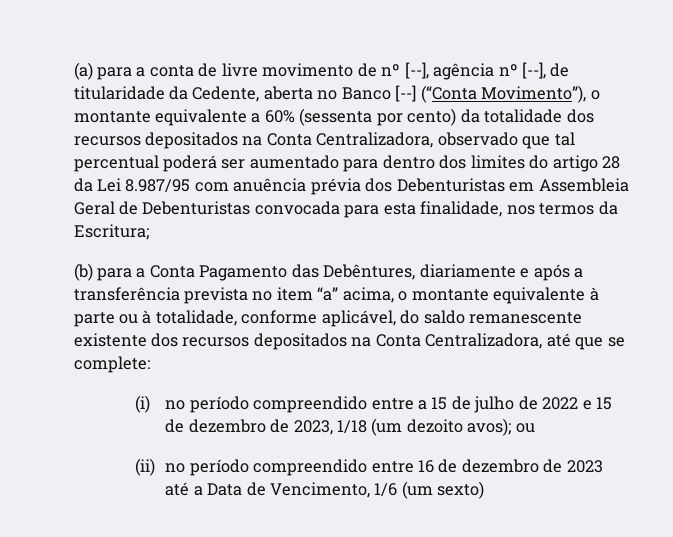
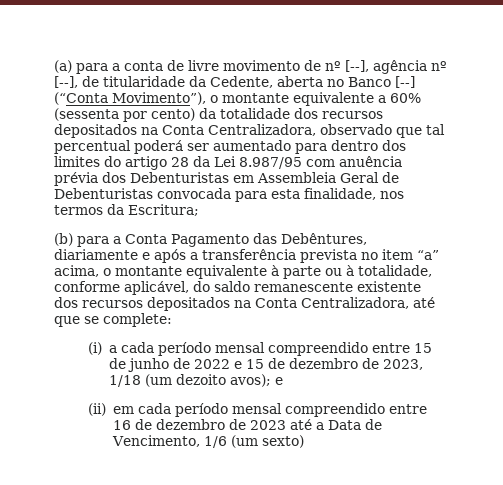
- (i) no período compreendido entre a 15 de julho de 2022 e 15 de dezembro de 2023, 1/18 (um dezoito avos); ou
+ (i) a cada período mensal compreendido entre 15 de junho de 2022 e 15 de dezembro de 2023, 1/18 (um dezoito avos); e
- (ii) no período compreendido entre 16 de dezembro de 2023 até a Data de Vencimento, 1/6 (um sexto)
+ (ii) em cada período mensal compreendido entre 16 de dezembro de 2023 até a Data de Vencimento, 1/6 (um sexto)

